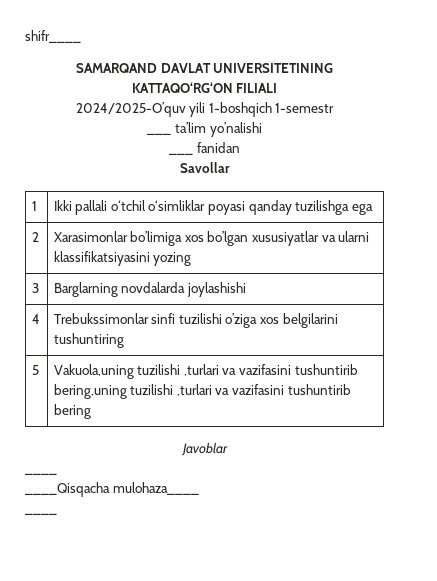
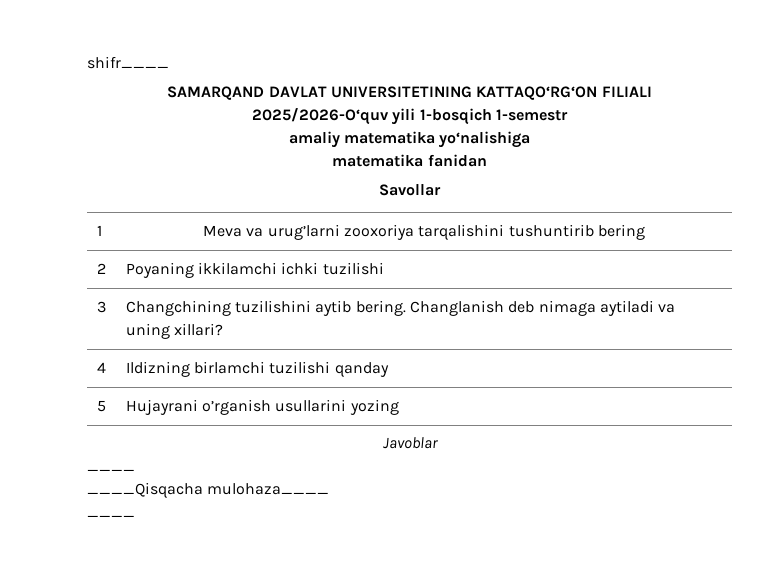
- 2024/2025-O’quv yili 1-boshqich 1-semestr
- ___ ta’lim yo’nalishi
- ___ fanidan
+ 2025/2026-O‘quv yili 1-bosqich 1-semestr
+ amaliy matematika yo‘nalishiga
+ matematika fanidan
  Savollar
- 1 | Ikki pallali o‘tchil o‘simliklar poyasi qanday tuzilishga ega
- 2 | Xarasimonlar bo’limiga xos bo’lgan xususiyatlar va ularni klassifikatsiyasini yozing
- 3 | Barglarning novdalarda joylashishi
- 4 | Trebukssimonlar sinfi tuzilishi o’ziga xos belgilarini tushuntiring
- 5 | Vakuola,uning tuzilishi ,turlari va vazifasini tushuntirib bering,uning tuzilishi ,turlari va vazifasini tushuntirib bering
+ 1 | Meva va urug’larni zooxoriya tarqalishini tushuntirib bering
+ 2 | Poyaning ikkilamchi ichki tuzilishi
+ 3 | Changchining tuzilishini aytib bering. Changlanish deb nimaga aytiladi va uning xillari?
+ 4 | Ildizning birlamchi tuzilishi qanday
+ 5 | Hujayrani o’rganish usullarini yozing

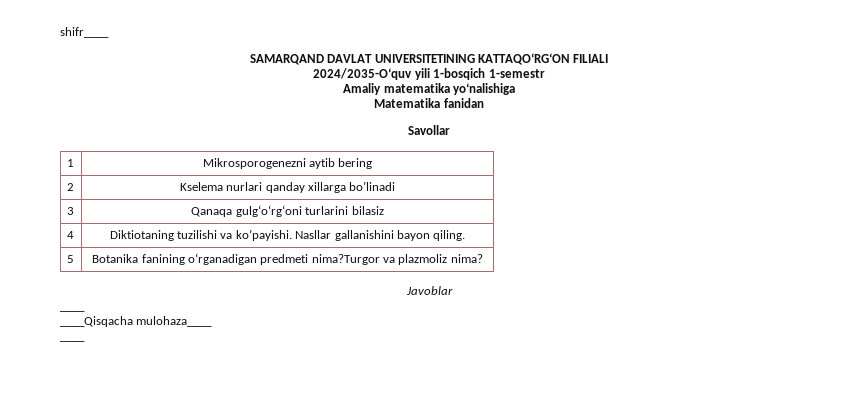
- 2025/2026-O‘quv yili 1-bosqich 1-semestr
+ 2024/2035-O‘quv yili 1-bosqich 1-semestr
- amaliy matematika yo‘nalishiga
+ Amaliy matematika yo‘nalishiga
- matematika fanidan
+ Matematika fanidan
- 1 | Meva va urug’larni zooxoriya tarqalishini tushuntirib bering
- 2 | Poyaning ikkilamchi ichki tuzilishi
- 3 | Changchining tuzilishini aytib bering. Changlanish deb nimaga aytiladi va uning xillari?
- 4 | Ildizning birlamchi tuzilishi qanday
- 5 | Hujayrani o’rganish usullarini yozing
+ 1 | Mikrosporogenezni aytib bering
+ 2 | Kselema nurlari qanday xillarga bo’linadi
+ 3 | Qanaqa gulg‘o‘rg‘oni turlarini bilasiz
+ 4 | Diktiotaning tuzilishi va ko’payishi. Nasllar gallanishini bayon qiling.
+ 5 | Botanika fanining o‘rganadigan predmeti nima?Turgor va plazmoliz nima?

